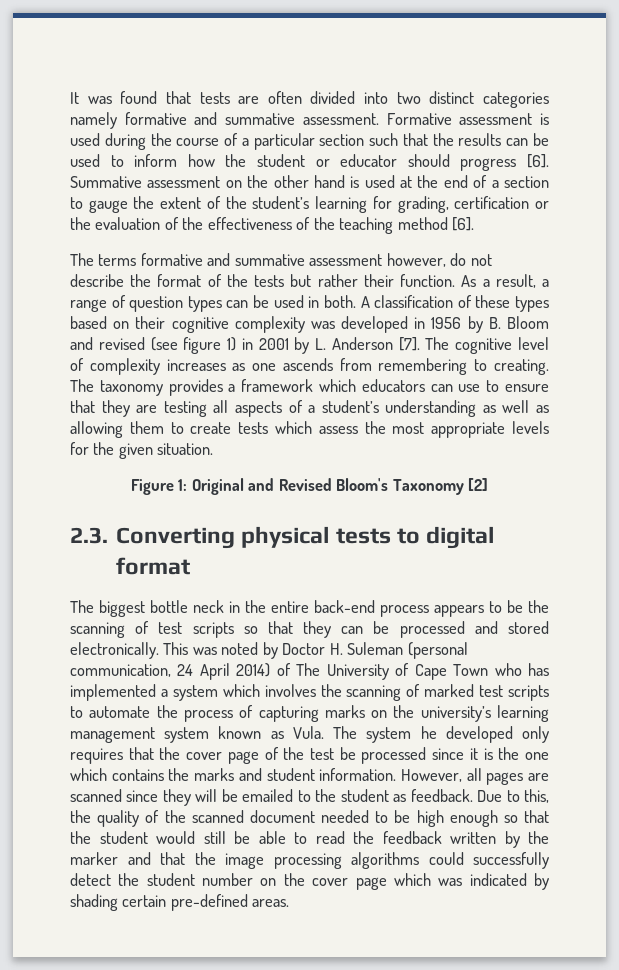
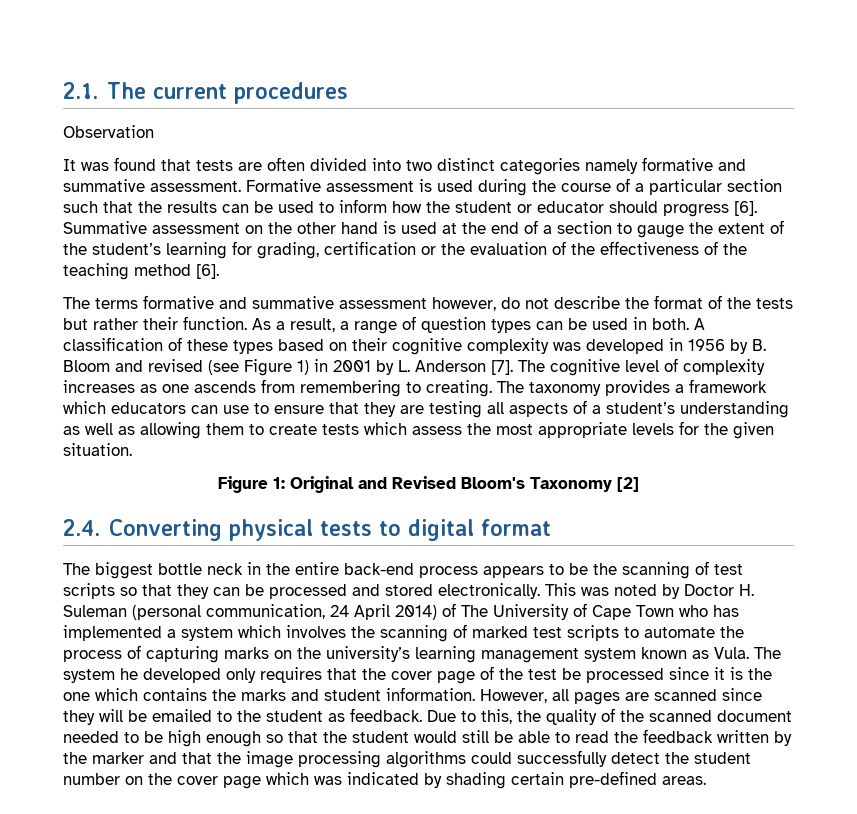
+ 2.1. The current procedures
+ Observation
- A classification of these types based on their cognitive complexity was developed in 1956 by B. Bloom and revised (see figure 1) in 2001 by L. Anderson [7].
+ A classification of these types based on their cognitive complexity was developed in 1956 by B. Bloom and revised (see Figure 1) in 2001 by L. Anderson [7].
- 2.3. Converting physical tests to digital format
+ 2.4. Converting physical tests to digital format

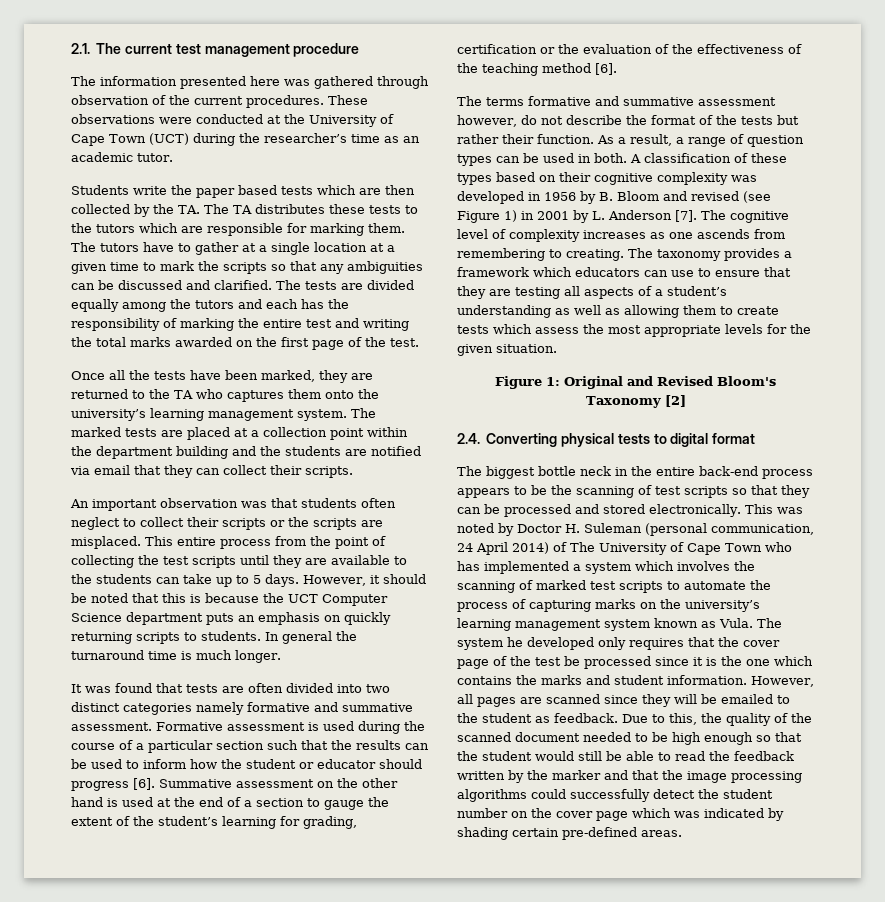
- 2.1. The current procedures
- Observation
+ 2.1. The current test management procedure
+ The information presented here was gathered through observation of the current procedures. These observations were conducted at the University of Cape Town (UCT) during the researcher’s time as an academic tutor.
+ Students write the paper based tests which are then collected by the TA. The TA distributes these tests to the tutors which are responsible for marking them. The tutors have to gather at a single location at a given time to mark the scripts so that any ambiguities can be discussed and clarified. The tests are divided equally among the tutors and each has the responsibility of marking the entire test and writing the total marks awarded on the first page of the test.
+ Once all the tests have been marked, they are returned to the TA who captures them onto the university’s learning management system. The marked tests are placed at a collection point within the department building and the students are notified via email that they can collect their scripts.
+ An important observation was that students often neglect to collect their scripts or the scripts are misplaced. This entire process from the point of collecting the test scripts until they are available to the students can take up to 5 days. However, it should be noted that this is because the UCT Computer Science department puts an emphasis on quickly returning scripts to students. In general the turnaround time is much longer.

